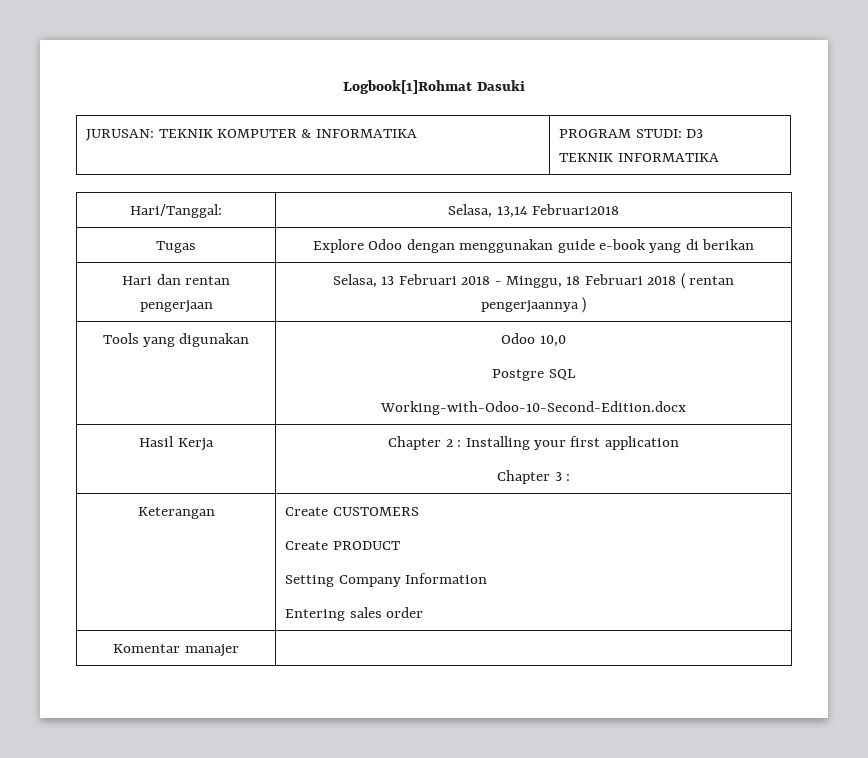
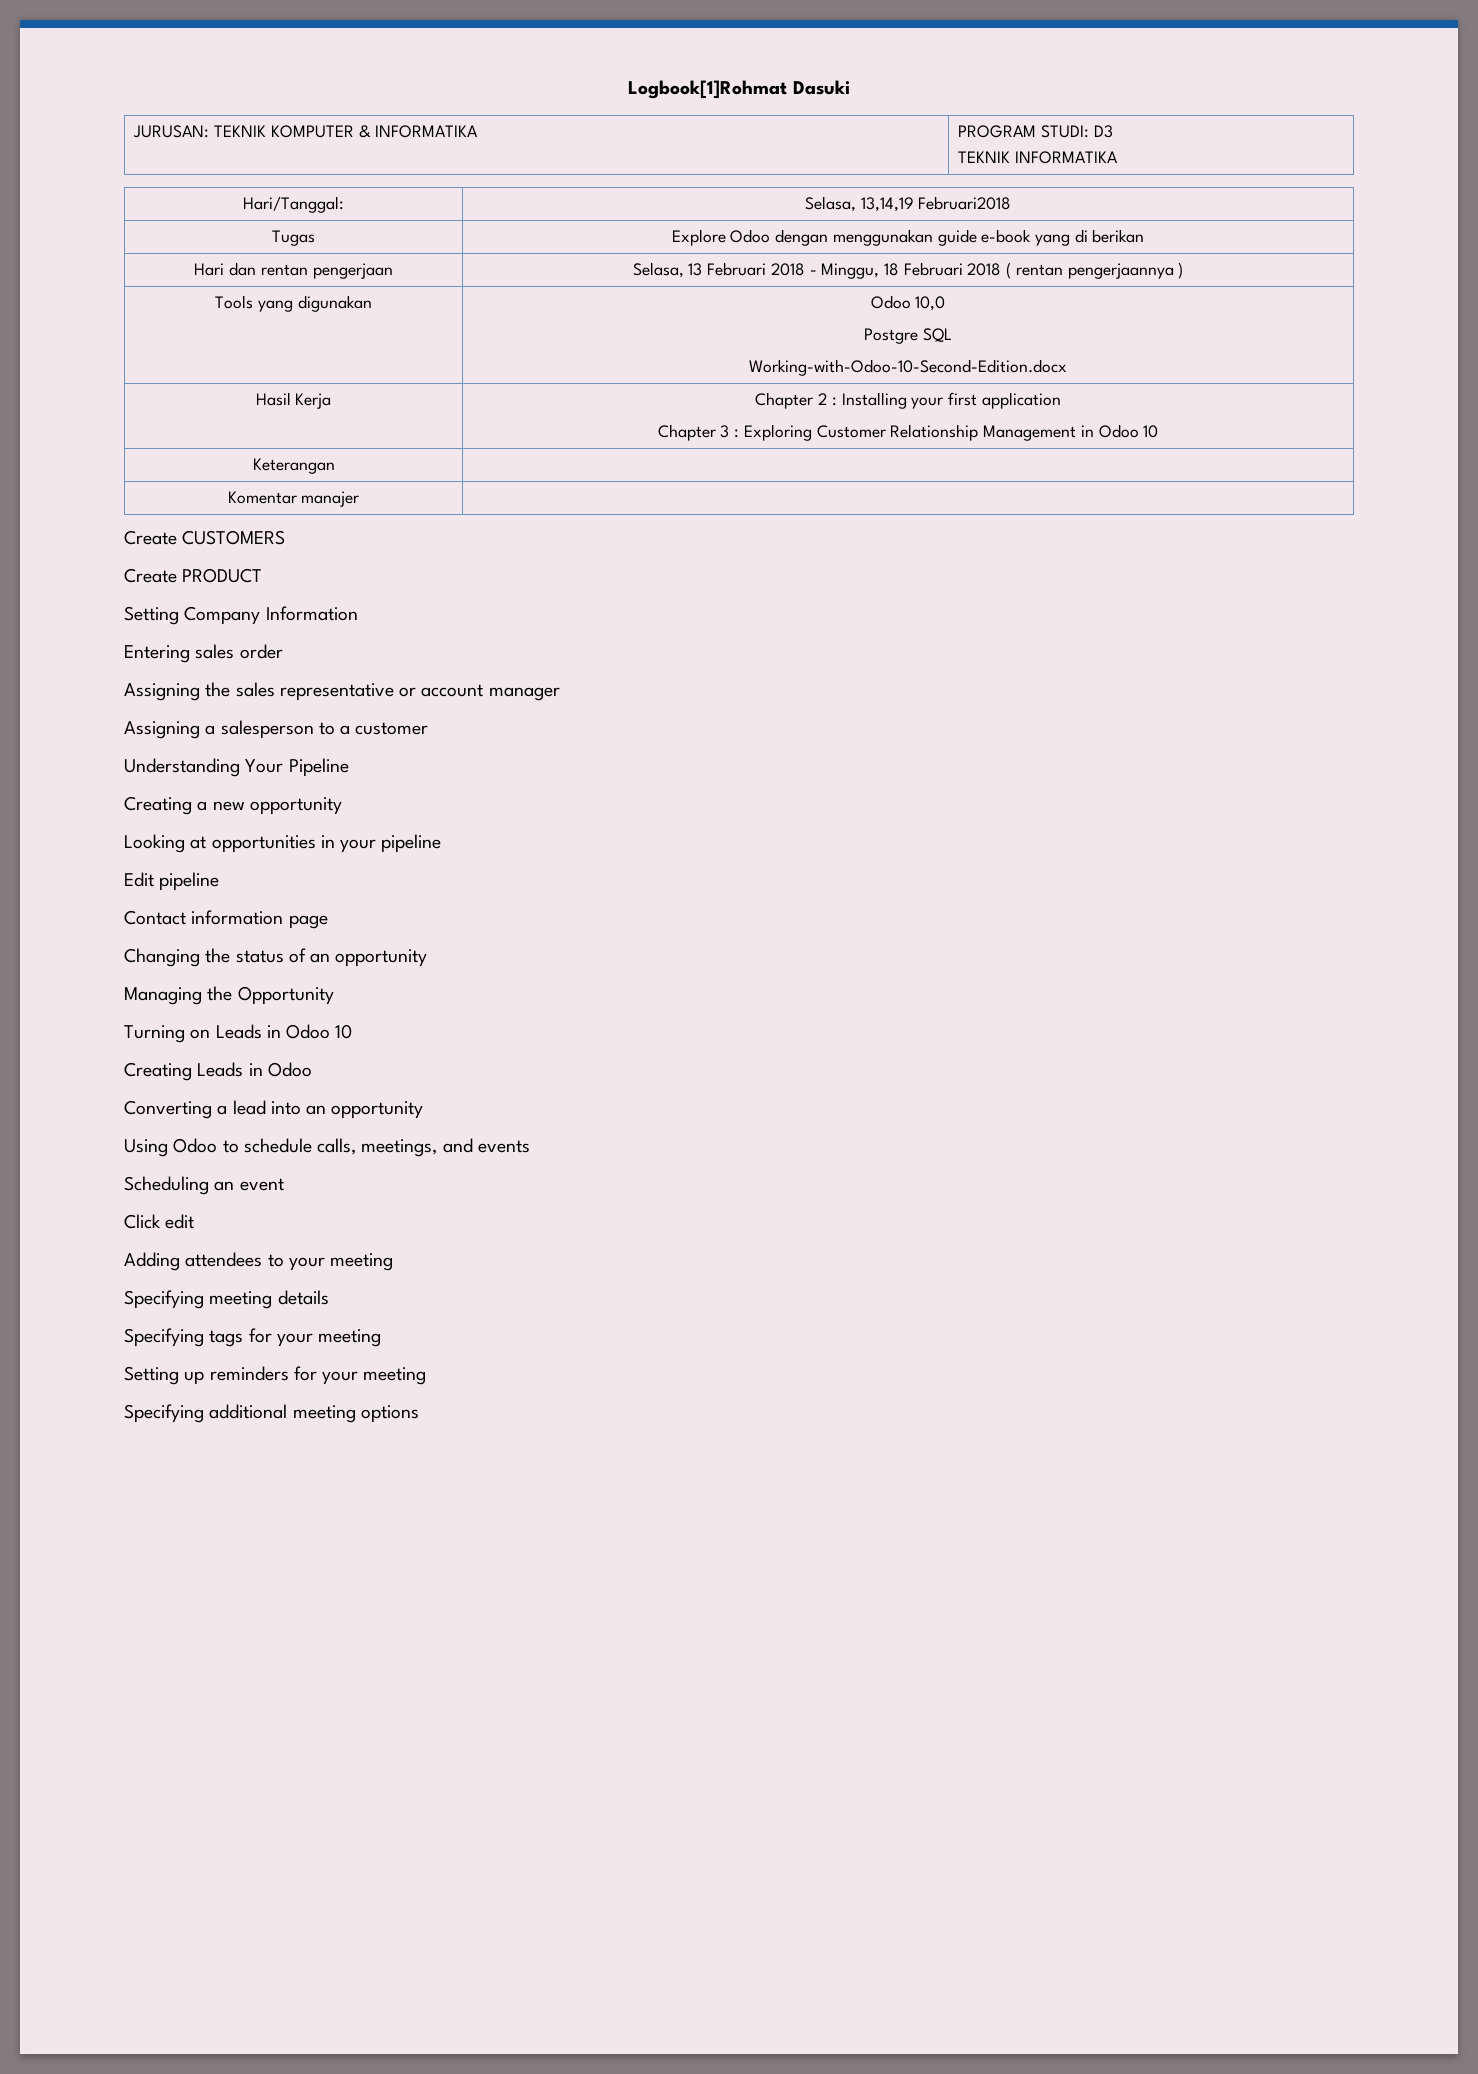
- Hari/Tanggal: | Selasa, 13,14 Februari2018
+ Hari/Tanggal: | Selasa, 13,14,19 Februari2018
  Hasil Kerja | Chapter 2 : Installing your first application
- Chapter 3 :
- Keterangan | Create CUSTOMERS
+ Chapter 3 : Exploring Customer Relationship Management in Odoo 10
+ Keterangan |
+ Komentar manajer |
+ Create CUSTOMERS
  Create PRODUCT
  Setting Company Information
  Entering sales order
- Komentar manajer |
+ Assigning the sales representative or account manager
+ Assigning a salesperson to a customer
+ Understanding Your Pipeline
+ Creating a new opportunity
+ Looking at opportunities in your pipeline
+ Edit pipeline
+ Contact information page
+ Changing the status of an opportunity
+ Managing the Opportunity
+ Turning on Leads in Odoo 10
+ Creating Leads in Odoo
+ Converting a lead into an opportunity
+ Using Odoo to schedule calls, meetings, and events
+ Scheduling an event
+ Click edit
+ Adding attendees to your meeting
+ Specifying meeting details
+ Specifying tags for your meeting
+ Setting up reminders for your meeting
+ Specifying additional meeting options

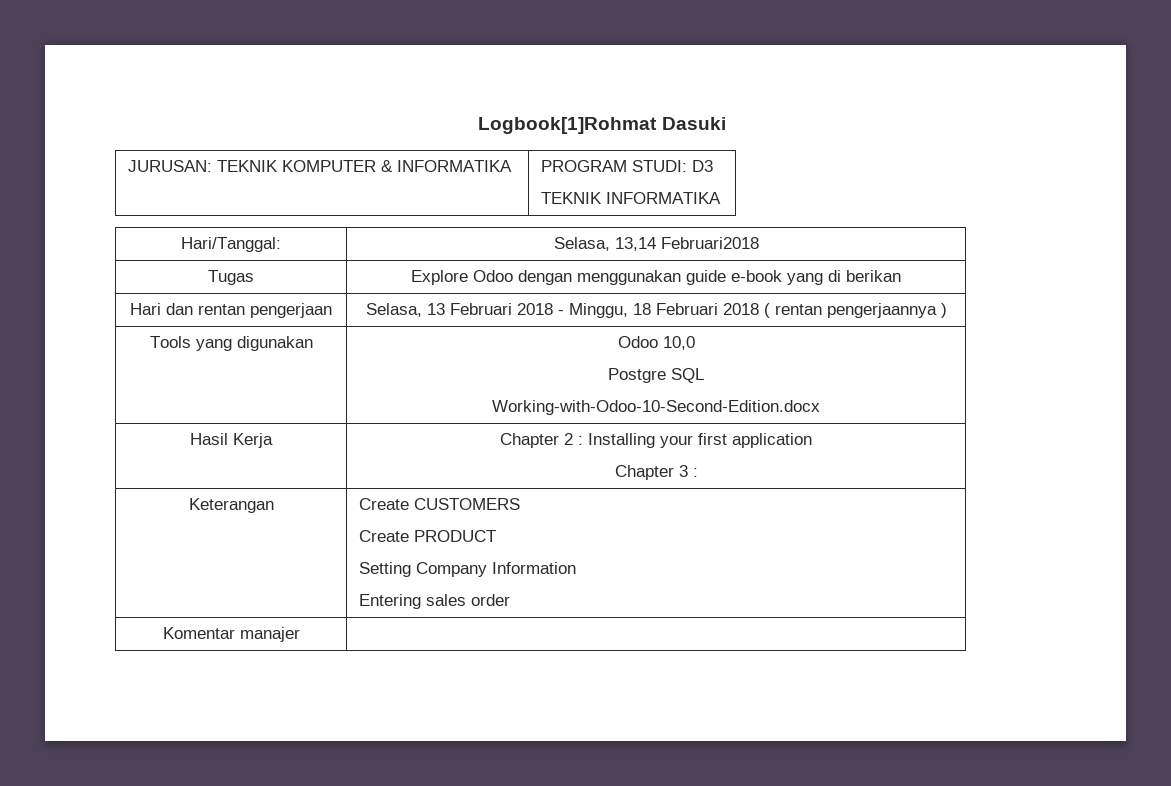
- Hari/Tanggal: | Selasa, 13,14,19 Februari2018
+ Hari/Tanggal: | Selasa, 13,14 Februari2018
  Hasil Kerja | Chapter 2 : Installing your first application
- Chapter 3 : Exploring Customer Relationship Management in Odoo 10
- Keterangan |
- Komentar manajer |
- Create CUSTOMERS
+ Chapter 3 :
+ Keterangan | Create CUSTOMERS
  Create PRODUCT
  Setting Company Information
  Entering sales order
- Assigning the sales representative or account manager
- Assigning a salesperson to a customer
- Understanding Your Pipeline
- Creating a new opportunity
- Looking at opportunities in your pipeline
- Edit pipeline
- Contact information page
- Changing the status of an opportunity
- Managing the Opportunity
- Turning on Leads in Odoo 10
- Creating Leads in Odoo
- Converting a lead into an opportunity
- Using Odoo to schedule calls, meetings, and events
- Scheduling an event
- Click edit
- Adding attendees to your meeting
- Specifying meeting details
- Specifying tags for your meeting
- Setting up reminders for your meeting
- Specifying additional meeting options
+ Komentar manajer |

